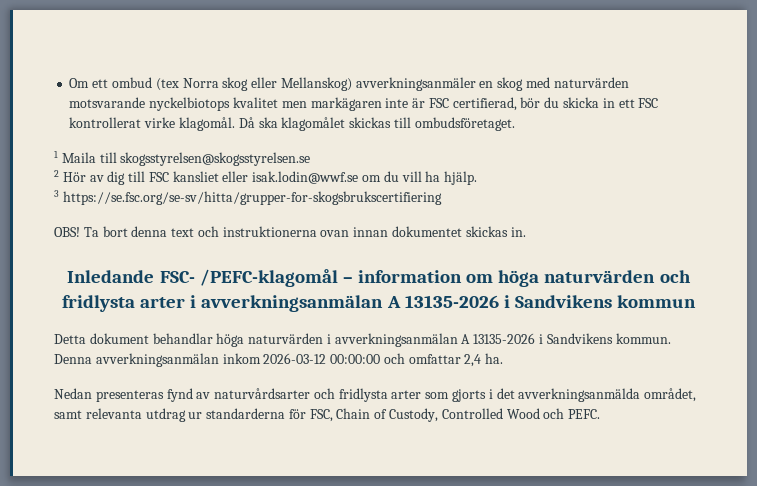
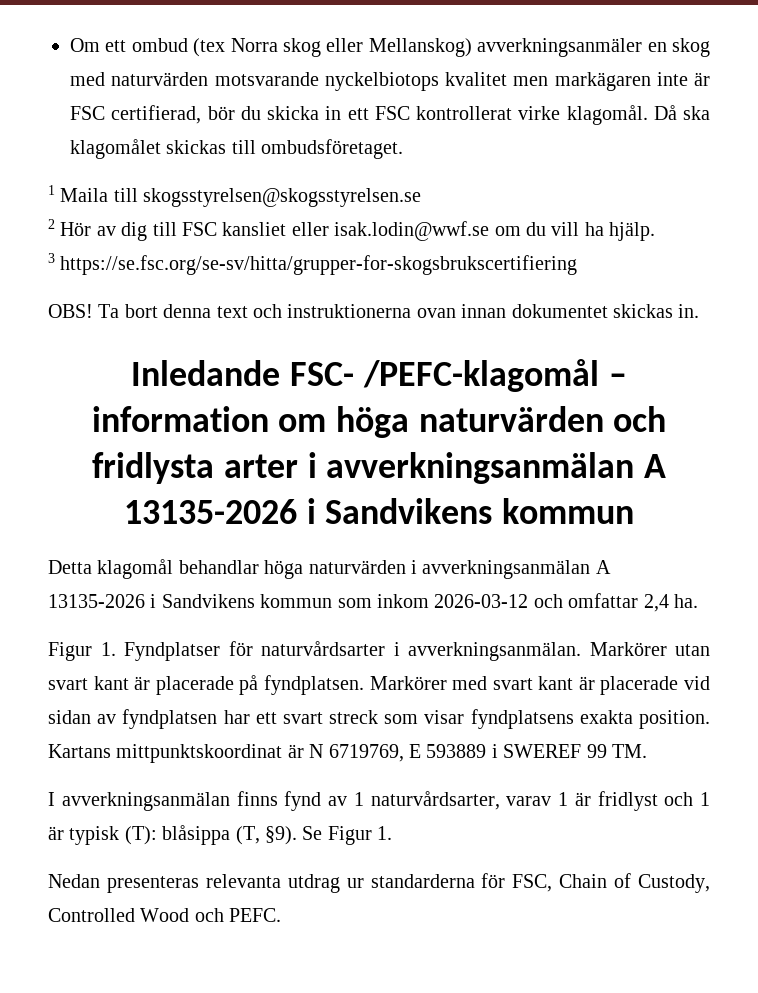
- Detta dokument behandlar höga naturvärden i avverkningsanmälan A 13135-2026 i Sandvikens kommun. Denna avverkningsanmälan inkom 2026-03-12 00:00:00 och omfattar 2,4 ha.
+ Detta klagomål behandlar höga naturvärden i avverkningsanmälan A 13135-2026 i Sandvikens kommun som inkom 2026-03-12 och omfattar 2,4 ha.
- Nedan presenteras fynd av naturvårdsarter och fridlysta arter som gjorts i det avverkningsanmälda området, samt relevanta utdrag ur standarderna för FSC, Chain of Custody, Controlled Wood och PEFC.
+ Figur 1. Fyndplatser för naturvårdsarter i avverkningsanmälan. Markörer utan svart kant är placerade på fyndplatsen. Markörer med svart kant är placerade vid sidan av fyndplatsen har ett svart streck som visar fyndplatsens exakta position. Kartans mittpunktskoordinat är N 6719769, E 593889 i SWEREF 99 TM.
+ I avverkningsanmälan finns fynd av 1 naturvårdsarter, varav 1 är fridlyst och 1 är typisk (T): blåsippa (T, §9). Se Figur 1.
+ Nedan presenteras relevanta utdrag ur standarderna för FSC, Chain of Custody, Controlled Wood och PEFC.

